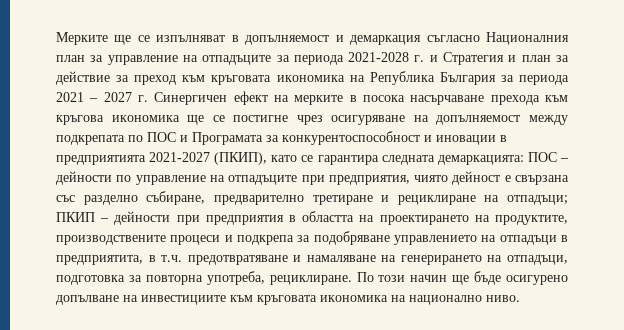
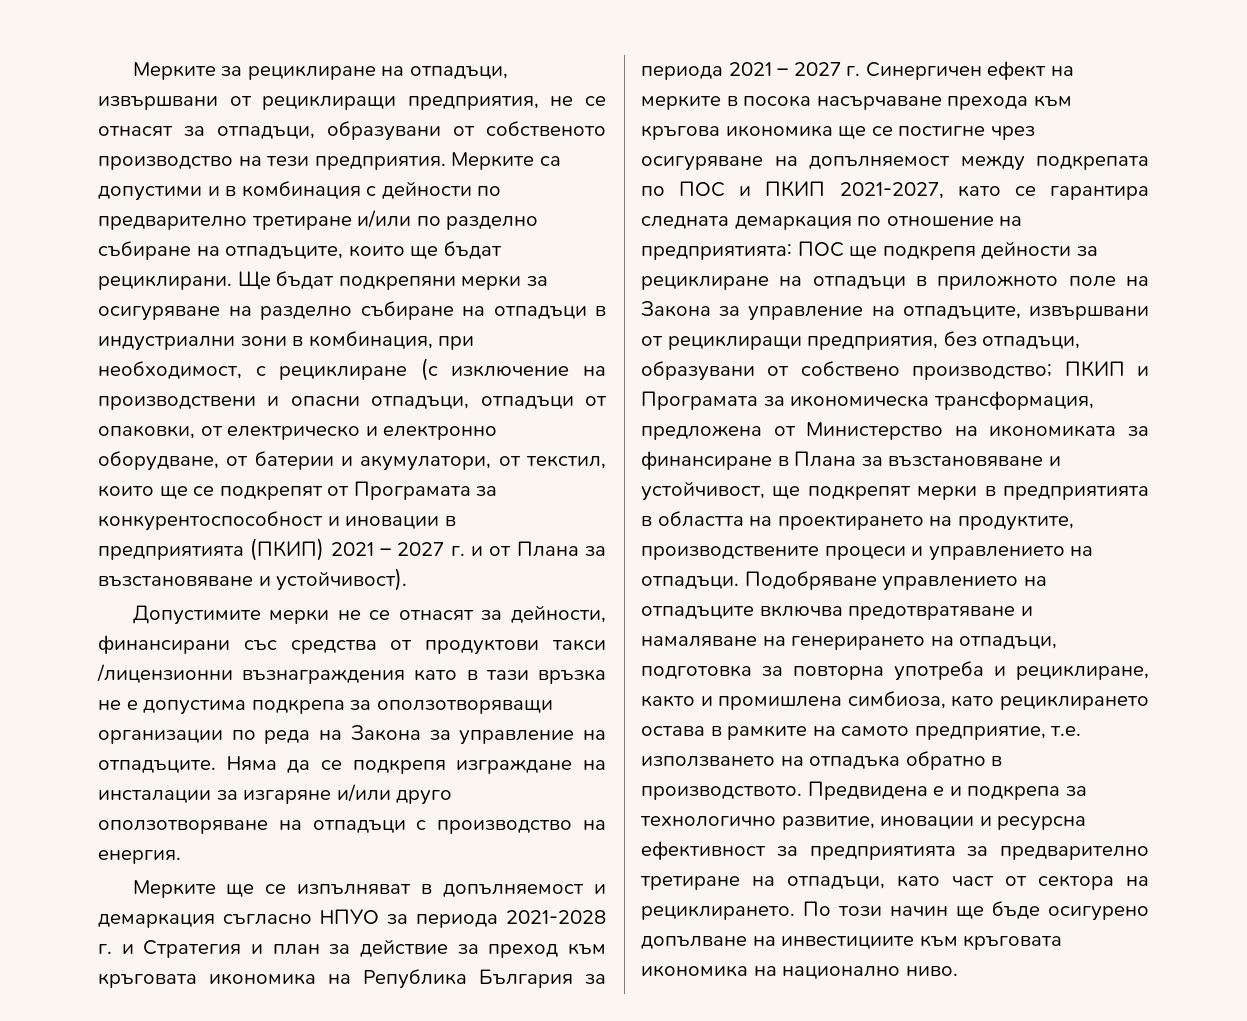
- Мерките ще се изпълняват в допълняемост и демаркация съгласно Националния план за управление на отпадъците за периода 2021-2028 г. и Стратегия и план за действие за преход към кръговата икономика на Република България за периода 2021 – 2027 г. Синергичен ефект на мерките в посока насърчаване прехода към кръгова икономика ще се постигне чрез осигуряване на допълняемост между подкрепата по ПОС и Програмата за конкурентоспособност и иновации в предприятията 2021-2027 (ПКИП), като се гарантира следната демаркацията: ПОС – дейности по управление на отпадъците при предприятия, чиято дейност е свързана със разделно събиране, предварително третиране и рециклиране на отпадъци; ПКИП – дейности при предприятия в областта на проектирането на продуктите, производствените процеси и подкрепа за подобряване управлението на отпадъци в предприятита, в т.ч. предотвратяване и намаляване на генерирането на отпадъци, подготовка за повторна употреба, рециклиране.
+ Мерките за рециклиране на отпадъци, извършвани от рециклиращи предприятия, не се отнасят за отпадъци, образувани от собственото производство на тези предприятия. Мерките са допустими и в комбинация с дейности по предварително третиране и/или по разделно събиране на отпадъците, които ще бъдат рециклирани. Ще бъдат подкрепяни мерки за осигуряване на разделно събиране на отпадъци в индустриални зони в комбинация, при необходимост, с рециклиране (с изключение на производствени и опасни отпадъци, отпадъци от опаковки, от електрическо и електронно оборудване, от батерии и акумулатори, от текстил, които ще се подкрепят от Програмата за конкурентоспособност и иновации в предприятията (ПКИП) 2021 – 2027 г. и от Плана за възстановяване и устойчивост).
+ Допустимите мерки не се отнасят за дейности, финансирани със средства от продуктови такси /лицензионни възнаграждения като в тази връзка не е допустима подкрепа за оползотворяващи организации по реда на Закона за управление на отпадъците. Няма да се подкрепя изграждане на инсталации за изгаряне и/или друго оползотворяване на отпадъци с производство на енергия.
+ Мерките ще се изпълняват в допълняемост и демаркация съгласно НПУО за периода 2021-2028 г. и Стратегия и план за действие за преход към кръговата икономика на Република България за периода 2021 – 2027 г. Синергичен ефект на мерките в посока насърчаване прехода към кръгова икономика ще се постигне чрез осигуряване на допълняемост между подкрепата по ПОС и ПКИП 2021-2027, като се гарантира следната демаркация по отношение на предприятията: ПОС ще подкрепя дейности за рециклиране на отпадъци в приложното поле на Закона за управление на отпадъците, извършвани от рециклиращи предприятия, без отпадъци, образувани от собствено производство; ПКИП и Програмата за икономическа трансформация, предложена от Министерство на икономиката за финансиране в Плана за възстановяване и устойчивост, ще подкрепят мерки в предприятията в областта на проектирането на продуктите, производствените процеси и управлението на отпадъци. Подобряване управлението на отпадъците включва предотвратяване и намаляване на генерирането на отпадъци, подготовка за повторна употреба и рециклиране, както и промишлена симбиоза, като рециклирането остава в рамките на самото предприятие, т.е. използването на отпадъка обратно в производството. Предвидена е и подкрепа за технологично развитие, иновации и ресурсна ефективност за предприятията за предварително третиране на отпадъци, като част от сектора на рециклирането.

